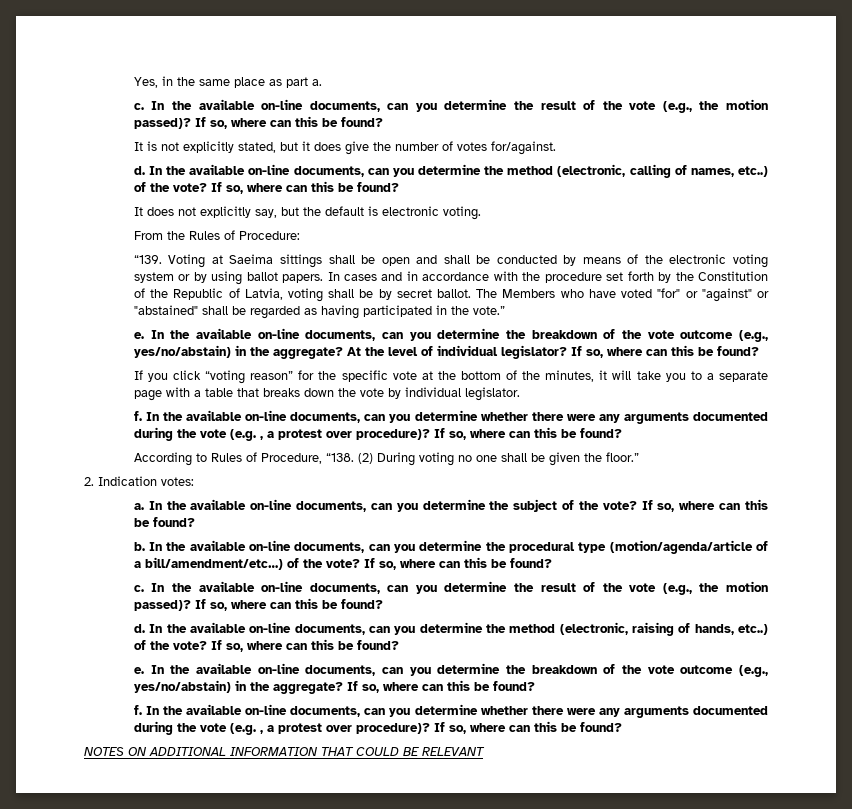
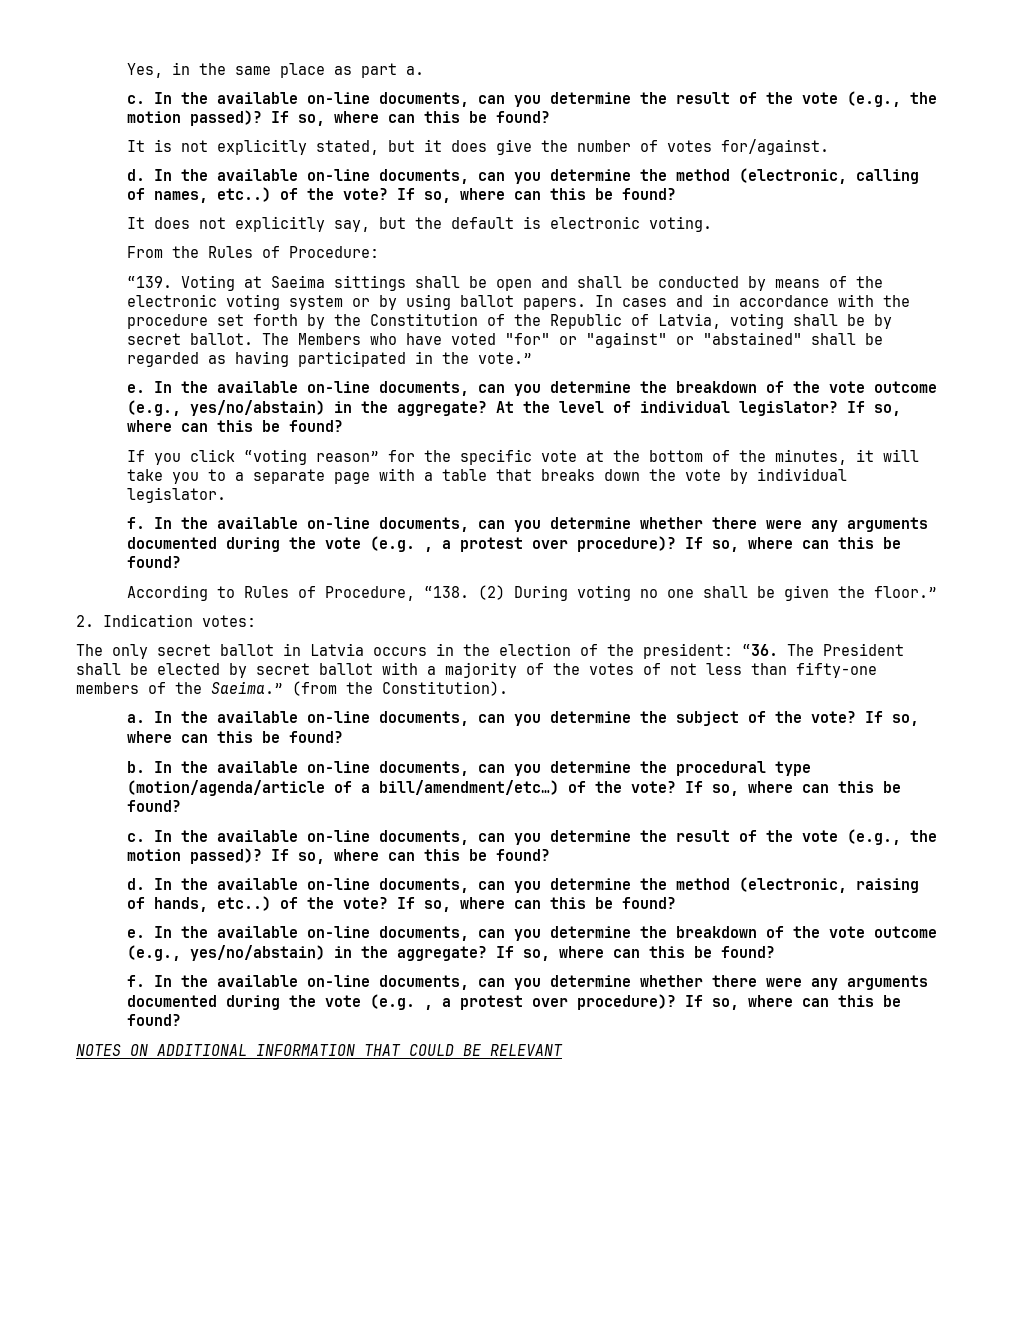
+ The only secret ballot in Latvia occurs in the election of the president: “36. The President shall be elected by secret ballot with a majority of the votes of not less than fifty-one members of the Saeima.” (from the Constitution).

